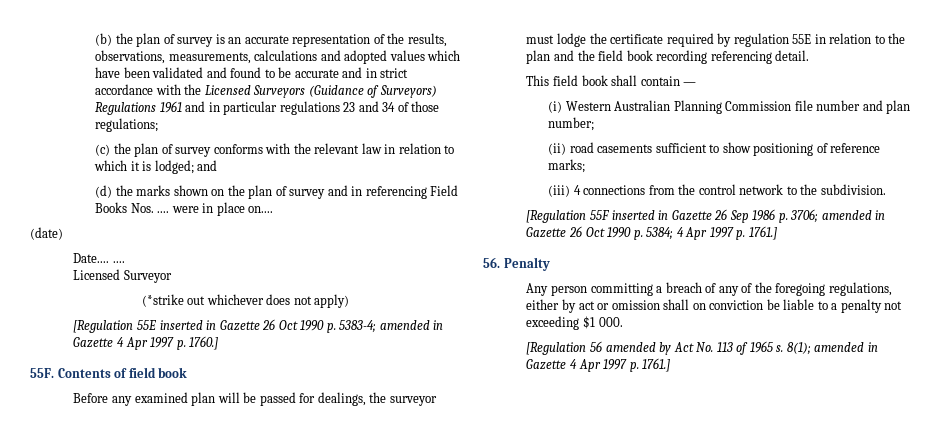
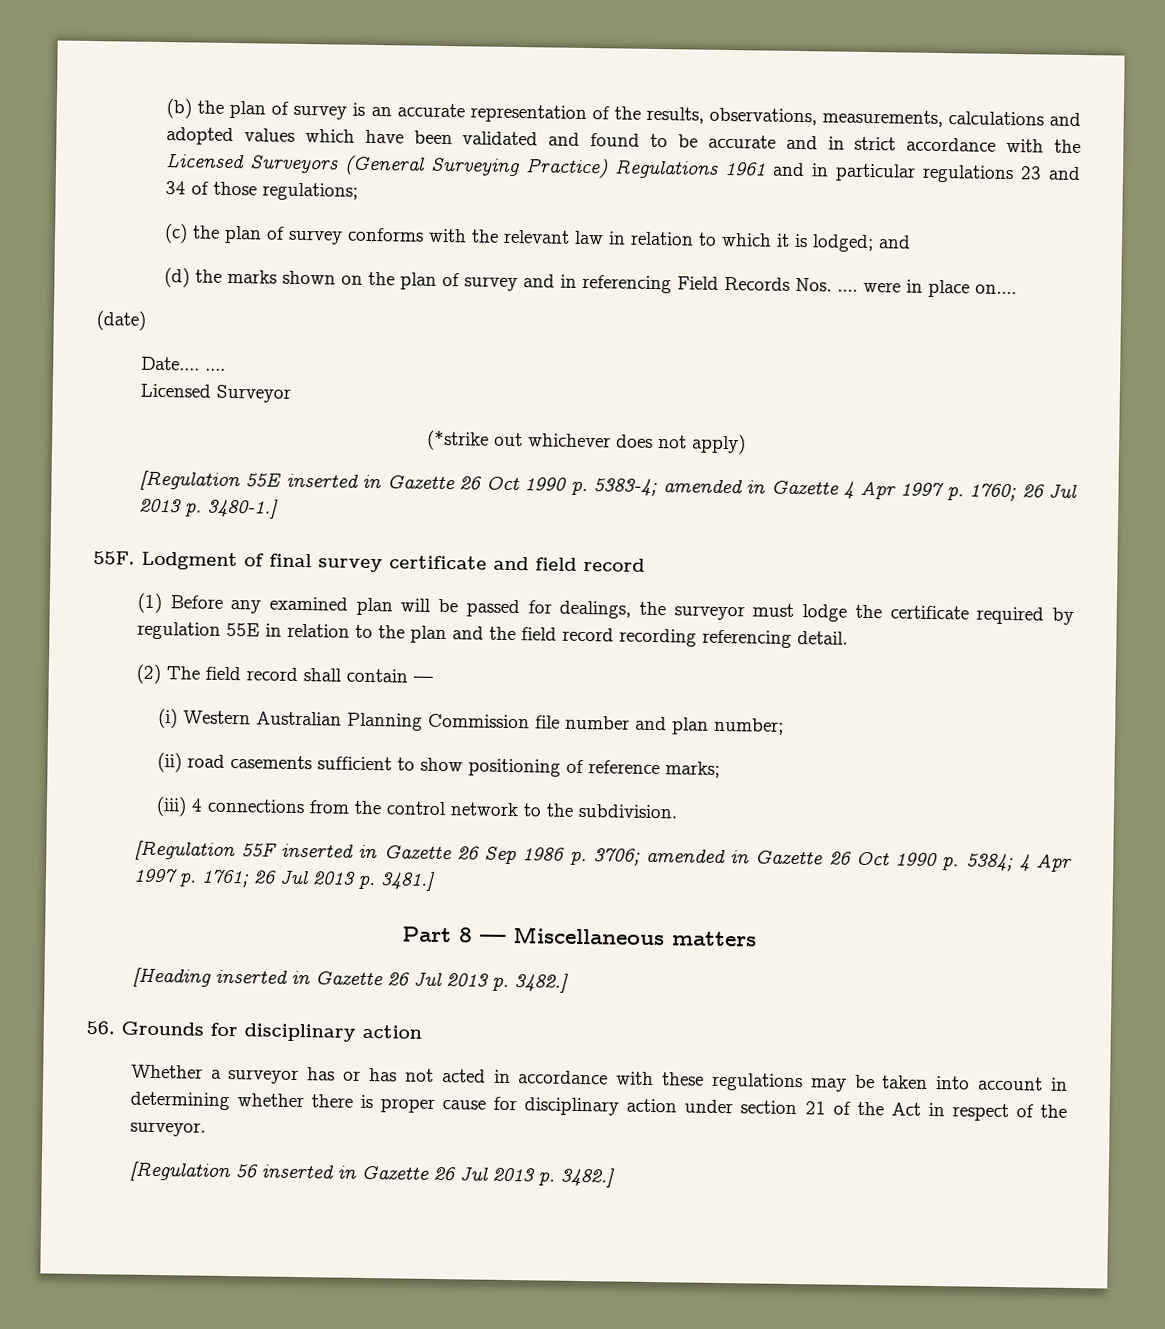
- (b) the plan of survey is an accurate representation of the results, observations, measurements, calculations and adopted values which have been validated and found to be accurate and in strict accordance with the Licensed Surveyors (Guidance of Surveyors) Regulations 1961 and in particular regulations 23 and 34 of those regulations;
+ (b) the plan of survey is an accurate representation of the results, observations, measurements, calculations and adopted values which have been validated and found to be accurate and in strict accordance with the Licensed Surveyors (General Surveying Practice) Regulations 1961 and in particular regulations 23 and 34 of those regulations;
- (d) the marks shown on the plan of survey and in referencing Field Books Nos. .... were in place on....
+ (d) the marks shown on the plan of survey and in referencing Field Records Nos. .... were in place on....
- [Regulation 55E inserted in Gazette 26 Oct 1990 p. 5383-4; amended in Gazette 4 Apr 1997 p. 1760.]
- 55F. Contents of field book
- Before any examined plan will be passed for dealings, the surveyor must lodge the certificate required by regulation 55E in relation to the plan and the field book recording referencing detail.
+ [Regulation 55E inserted in Gazette 26 Oct 1990 p. 5383-4; amended in Gazette 4 Apr 1997 p. 1760; 26 Jul 2013 p. 3480-1.]
+ 55F. Lodgment of final survey certificate and field record
+ (1) Before any examined plan will be passed for dealings, the surveyor must lodge the certificate required by regulation 55E in relation to the plan and the field record recording referencing detail.
- This field book shall contain —
+ (2) The field record shall contain —
- [Regulation 55F inserted in Gazette 26 Sep 1986 p. 3706; amended in Gazette 26 Oct 1990 p. 5384; 4 Apr 1997 p. 1761.]
- 56. Penalty
- Any person committing a breach of any of the foregoing regulations, either by act or omission shall on conviction be liable to a penalty not exceeding $1 000.
- [Regulation 56 amended by Act No. 113 of 1965 s. 8(1); amended in Gazette 4 Apr 1997 p. 1761.]
+ [Regulation 55F inserted in Gazette 26 Sep 1986 p. 3706; amended in Gazette 26 Oct 1990 p. 5384; 4 Apr 1997 p. 1761; 26 Jul 2013 p. 3481.]
+ Part 8 — Miscellaneous matters
+ [Heading inserted in Gazette 26 Jul 2013 p. 3482.]
+ 56. Grounds for disciplinary action
+ Whether a surveyor has or has not acted in accordance with these regulations may be taken into account in determining whether there is proper cause for disciplinary action under section 21 of the Act in respect of the surveyor.
+ [Regulation 56 inserted in Gazette 26 Jul 2013 p. 3482.]

